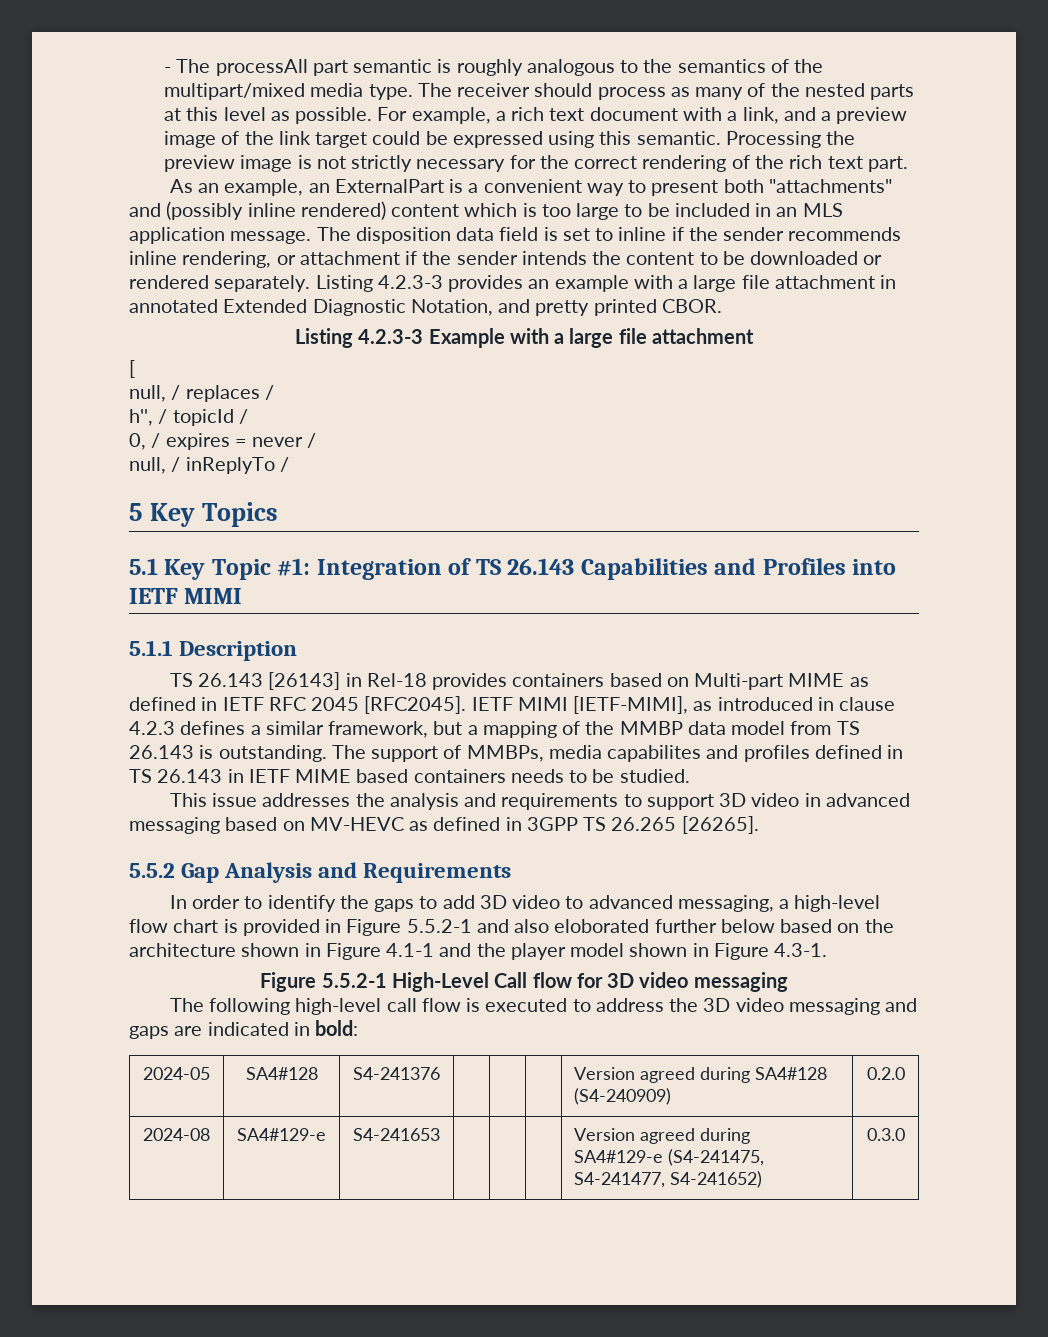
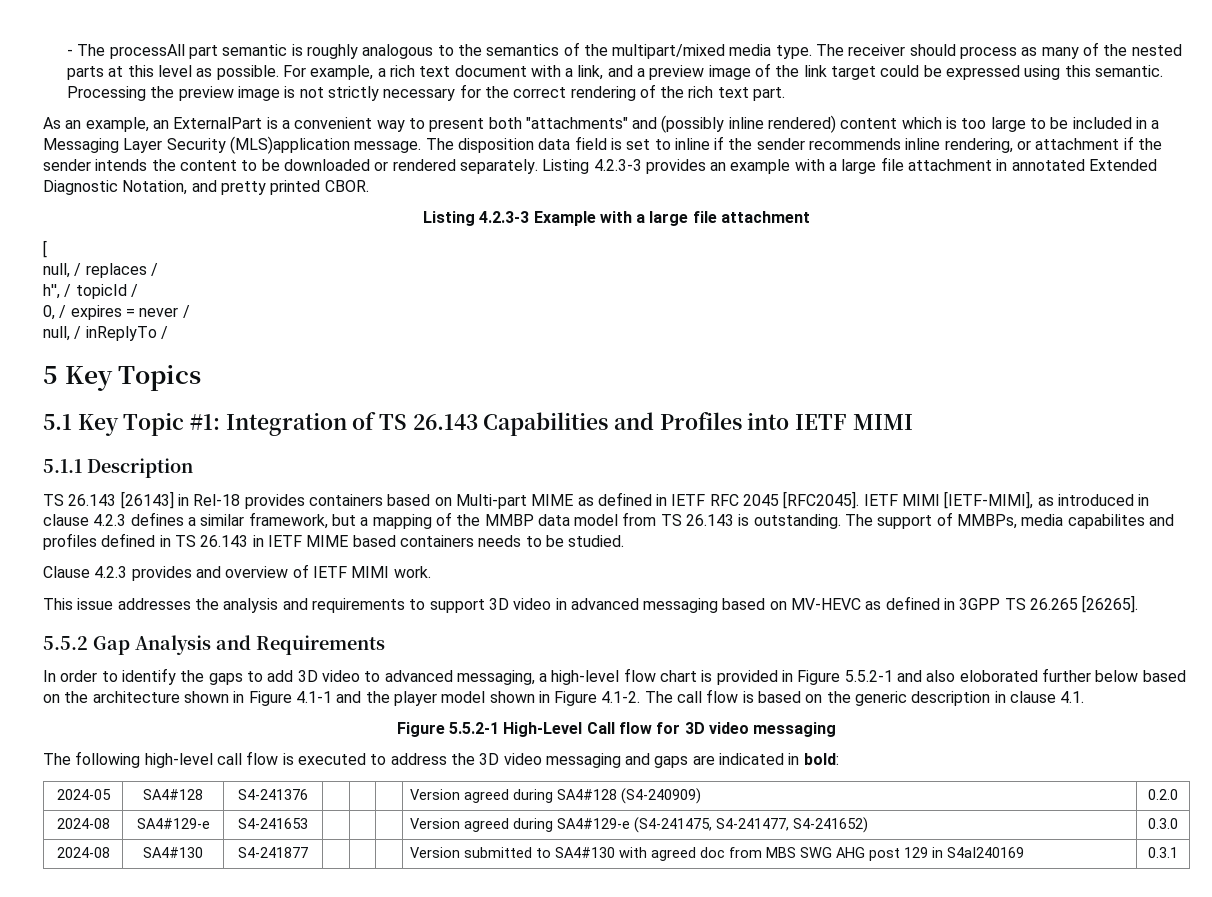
- As an example, an ExternalPart is a convenient way to present both "attachments" and (possibly inline rendered) content which is too large to be included in an MLS application message.
+ As an example, an ExternalPart is a convenient way to present both "attachments" and (possibly inline rendered) content which is too large to be included in a Messaging Layer Security (MLS)application message.
+ Clause 4.2.3 provides and overview of IETF MIMI work.
- In order to identify the gaps to add 3D video to advanced messaging, a high-level flow chart is provided in Figure 5.5.2-1 and also eloborated further below based on the architecture shown in Figure 4.1-1 and the player model shown in Figure 4.3-1.
+ In order to identify the gaps to add 3D video to advanced messaging, a high-level flow chart is provided in Figure 5.5.2-1 and also eloborated further below based on the architecture shown in Figure 4.1-1 and the player model shown in Figure 4.1-2. The call flow is based on the generic description in clause 4.1.
+ 2024-08 | SA4#130 | S4-241877 | | | | Version submitted to SA4#130 with agreed doc from MBS SWG AHG post 129 in S4aI240169 | 0.3.1

